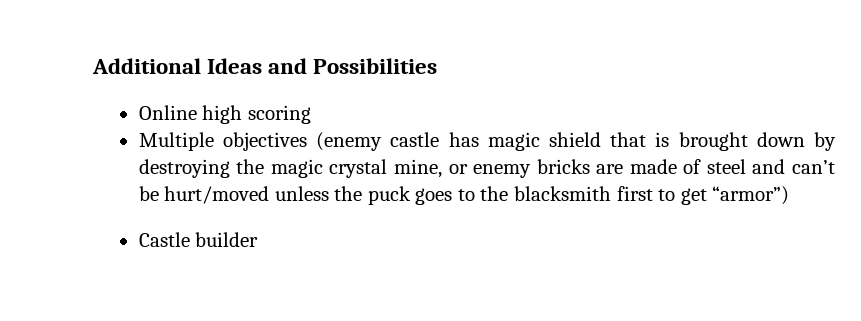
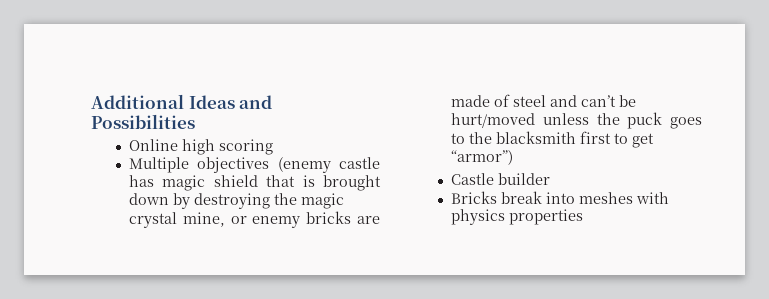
+ Bricks break into meshes with physics properties

